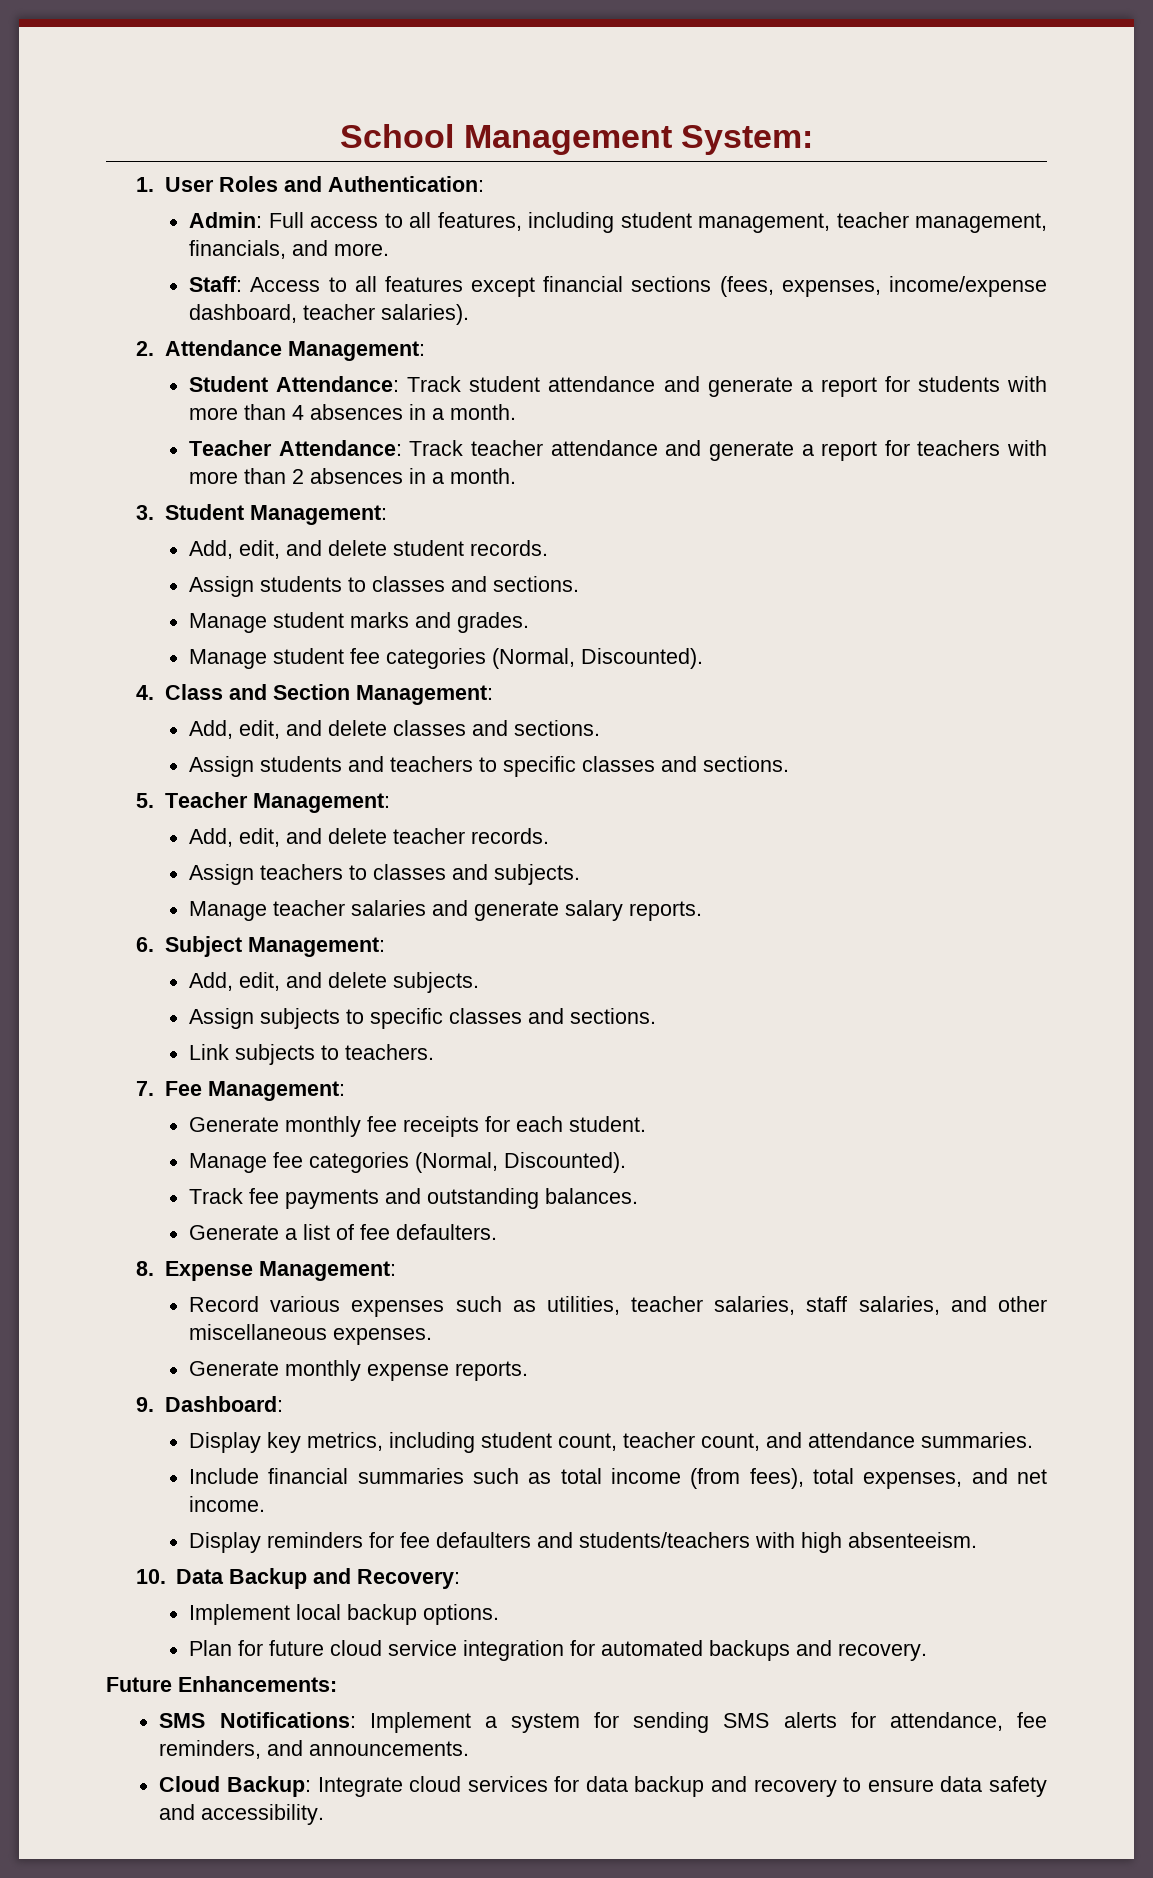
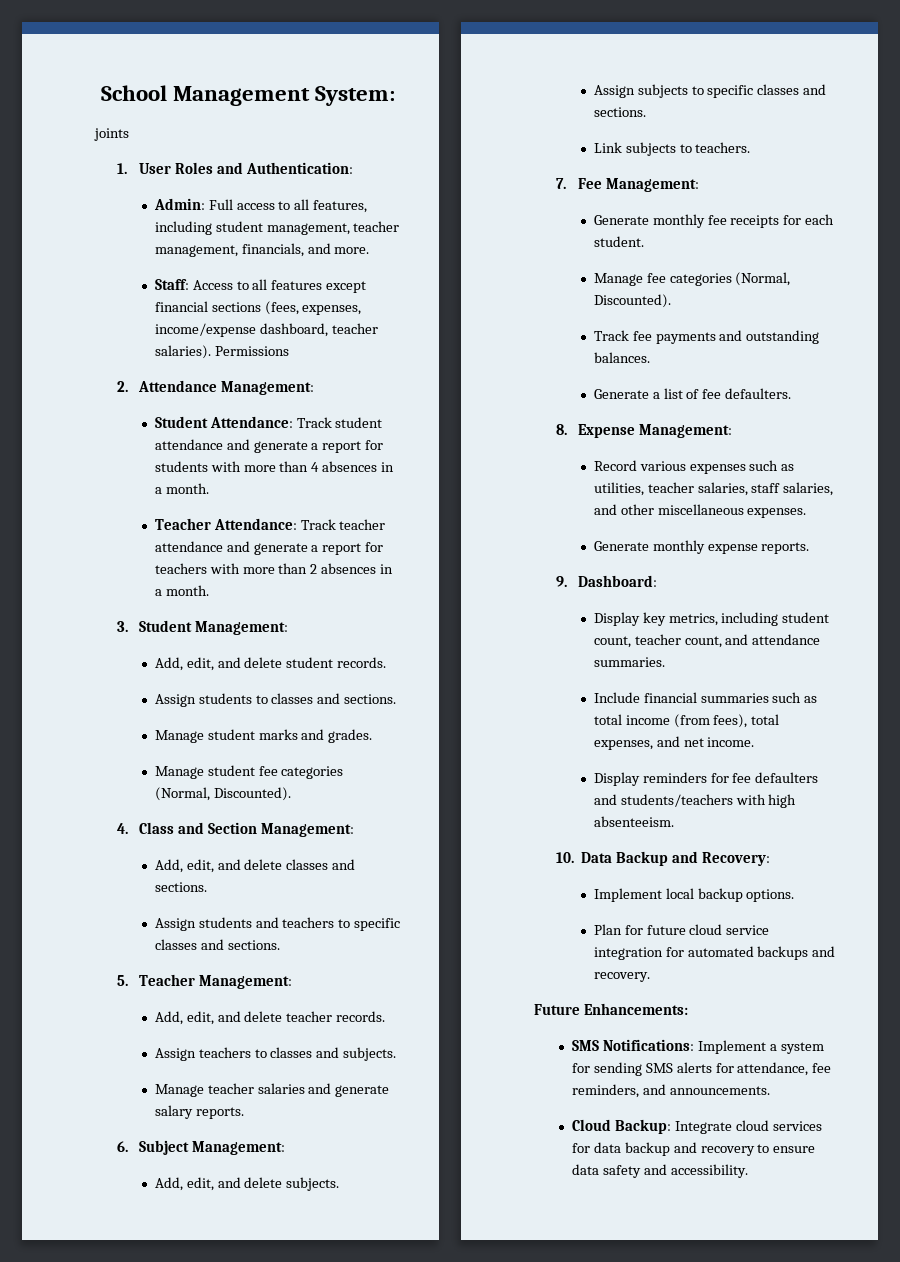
+ joints
+ Permissions

